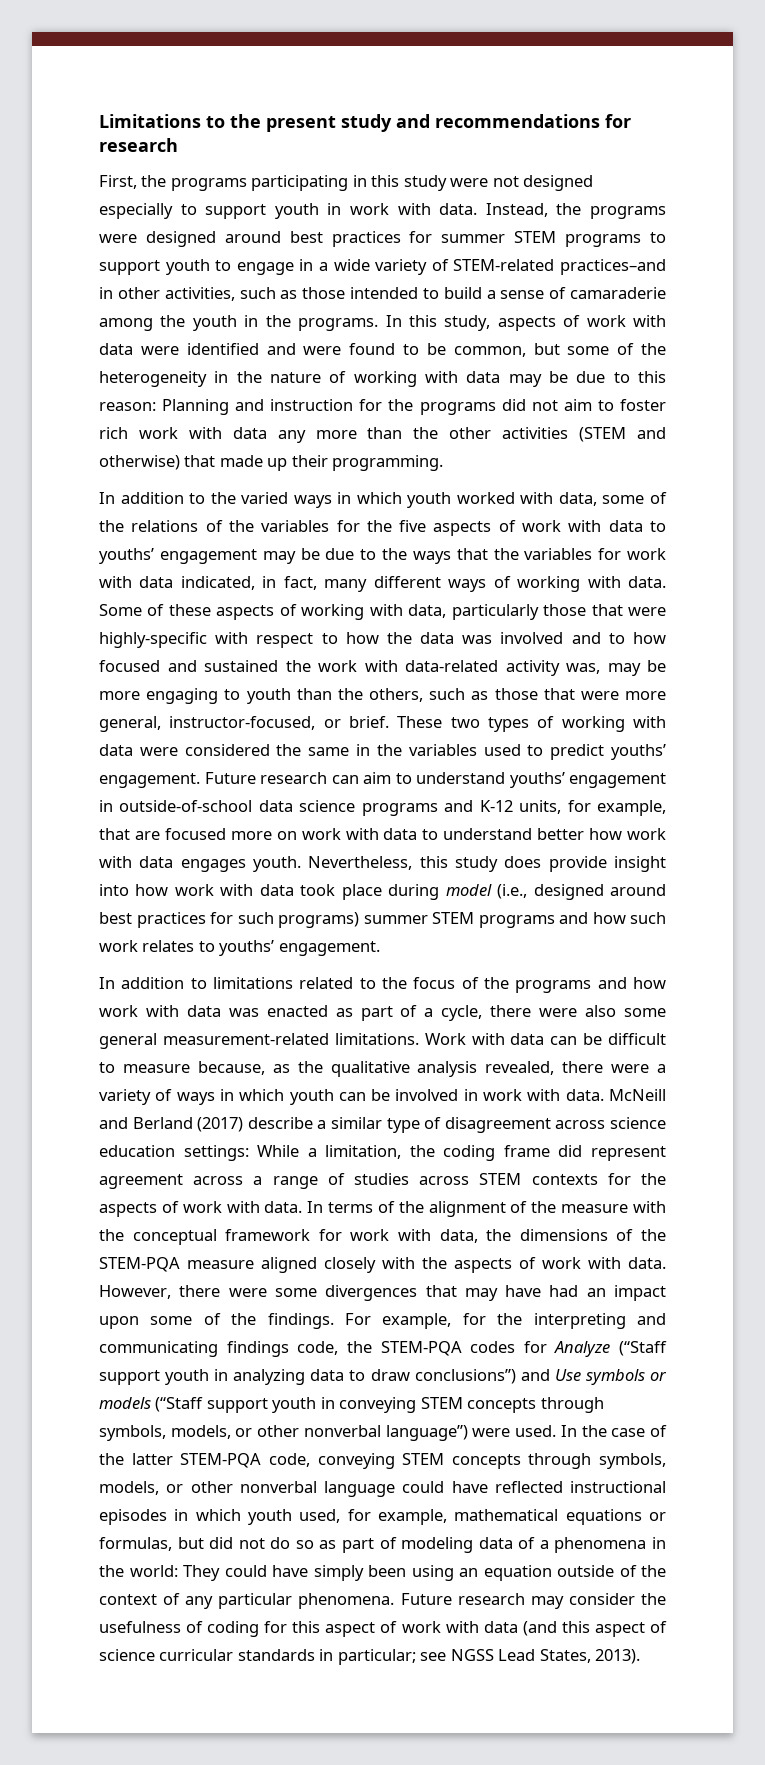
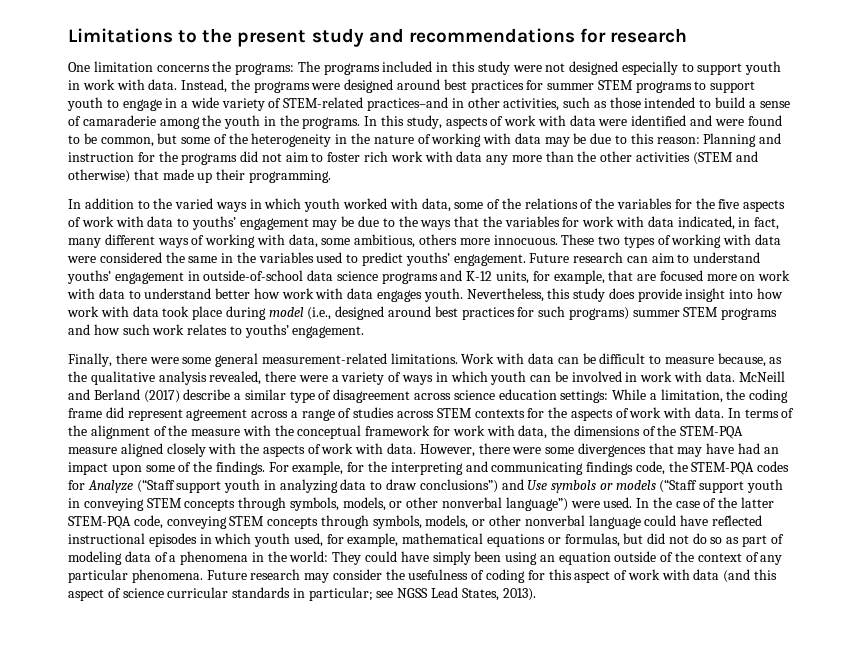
- First, the programs participating in this study were not designed especially to support youth in work with data.
+ One limitation concerns the programs: The programs included in this study were not designed especially to support youth in work with data.
- In addition to the varied ways in which youth worked with data, some of the relations of the variables for the five aspects of work with data to youths’ engagement may be due to the ways that the variables for work with data indicated, in fact, many different ways of working with data. Some of these aspects of working with data, particularly those that were highly-specific with respect to how the data was involved and to how focused and sustained the work with data-related activity was, may be more engaging to youth than the others, such as those that were more general, instructor-focused, or brief.
+ In addition to the varied ways in which youth worked with data, some of the relations of the variables for the five aspects of work with data to youths’ engagement may be due to the ways that the variables for work with data indicated, in fact, many different ways of working with data, some ambitious, others more innocuous.
- In addition to limitations related to the focus of the programs and how work with data was enacted as part of a cycle, there were also some general measurement-related limitations.
+ Finally, there were some general measurement-related limitations.

